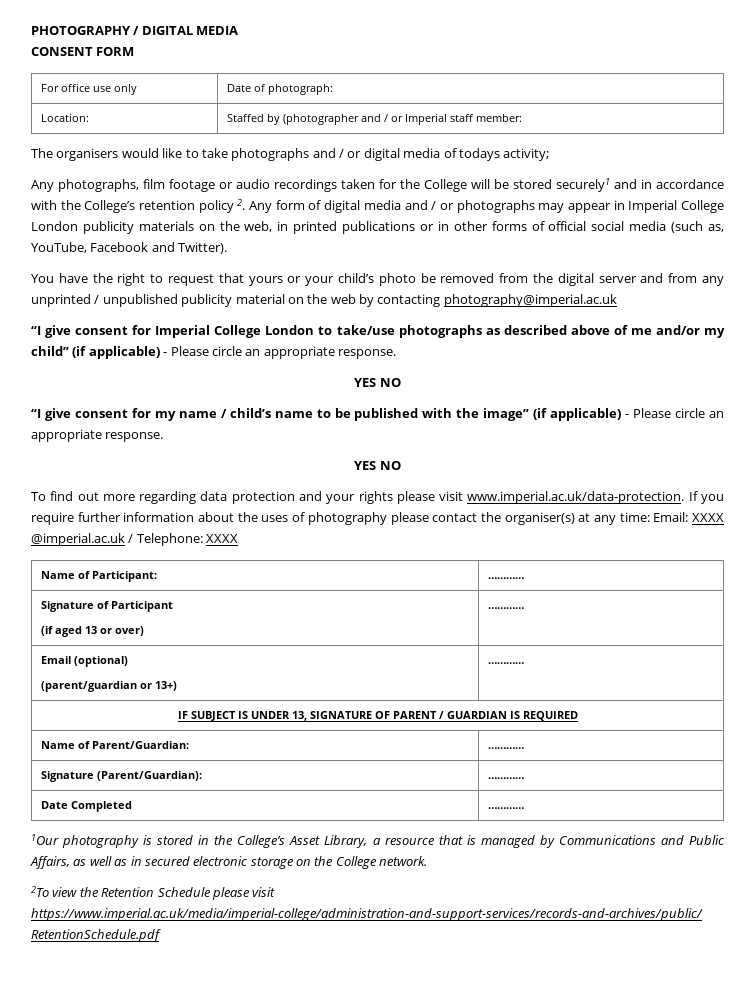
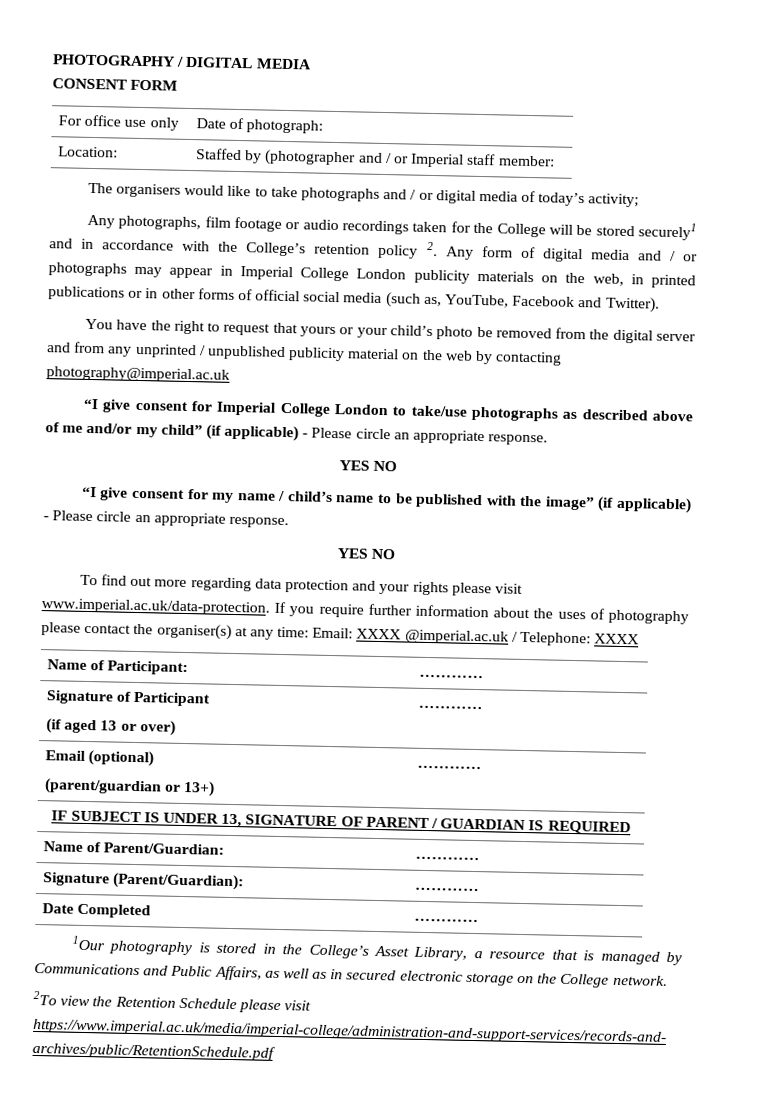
- The organisers would like to take photographs and / or digital media of todays activity;
+ The organisers would like to take photographs and / or digital media of today’s activity;

